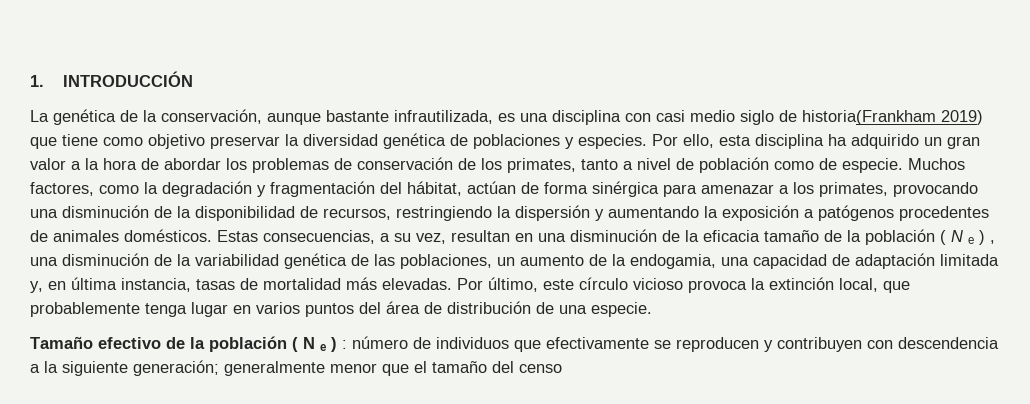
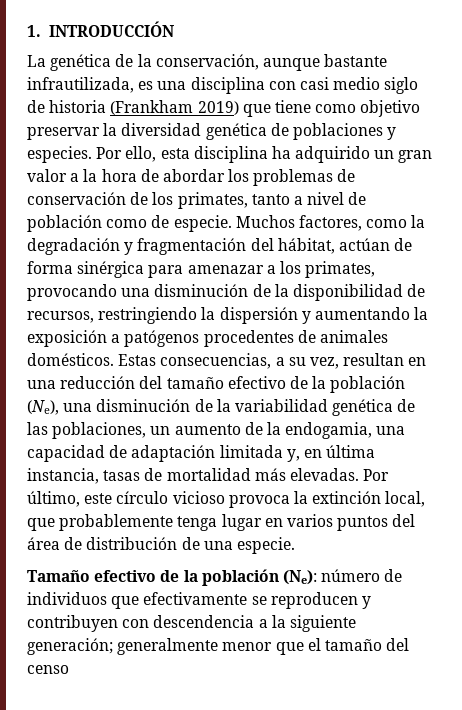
- La genética de la conservación, aunque bastante infrautilizada, es una disciplina con casi medio siglo de historia(Frankham 2019) que tiene como objetivo preservar la diversidad genética de poblaciones y especies.
+ La genética de la conservación, aunque bastante infrautilizada, es una disciplina con casi medio siglo de historia (Frankham 2019) que tiene como objetivo preservar la diversidad genética de poblaciones y especies.
- Estas consecuencias, a su vez, resultan en una disminución de la eficacia tamaño de la población ( N e ) , una disminución de la variabilidad genética de las poblaciones, un aumento de la endogamia, una capacidad de adaptación limitada y, en última instancia, tasas de mortalidad más elevadas.
+ Estas consecuencias, a su vez, resultan en una reducción del tamaño efectivo de la población (Ne), una disminución de la variabilidad genética de las poblaciones, un aumento de la endogamia, una capacidad de adaptación limitada y, en última instancia, tasas de mortalidad más elevadas.
- Tamaño efectivo de la población ( N e ) : número de individuos que efectivamente se reproducen y contribuyen con descendencia a la siguiente generación; generalmente menor que el tamaño del censo
+ Tamaño efectivo de la población (Ne): número de individuos que efectivamente se reproducen y contribuyen con descendencia a la siguiente generación; generalmente menor que el tamaño del censo

